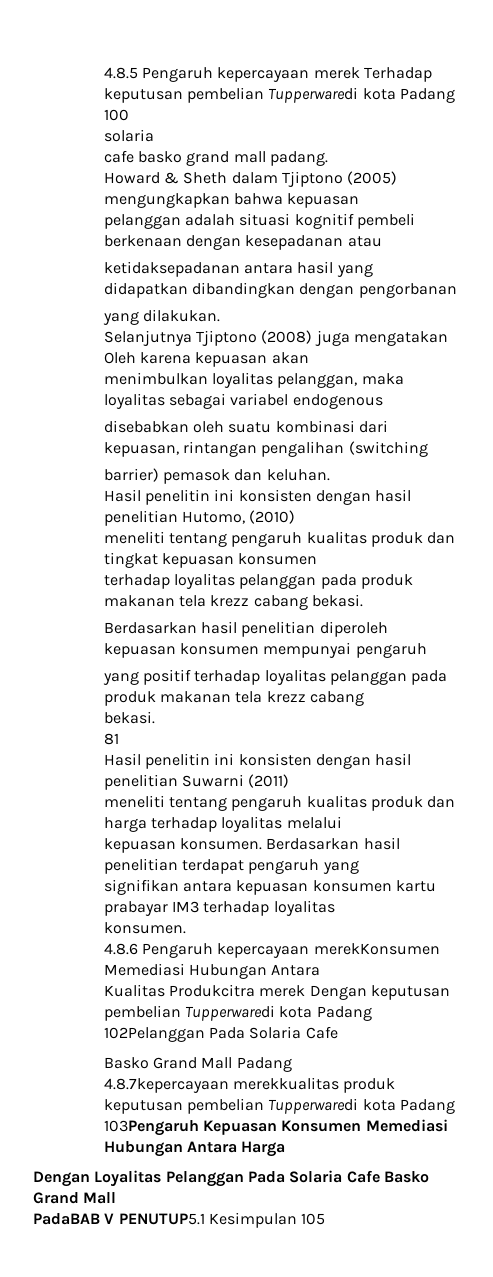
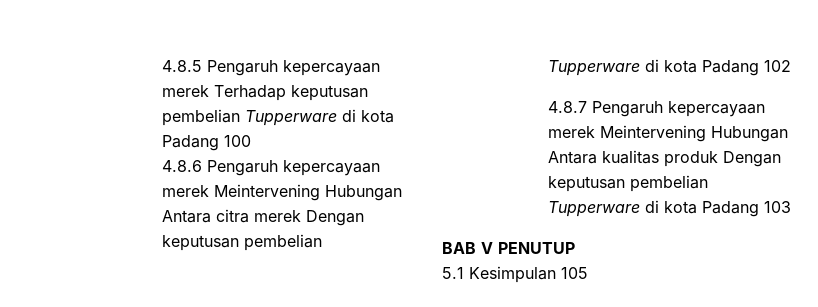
- 4.8.5 Pengaruh kepercayaan merek Terhadap keputusan pembelian Tupperwaredi kota Padang 100
+ 4.8.5 Pengaruh kepercayaan merek Terhadap keputusan pembelian Tupperware di kota Padang 100
- solaria
- cafe basko grand mall padang.
- Howard & Sheth dalam Tjiptono (2005) mengungkapkan bahwa kepuasan
- pelanggan adalah situasi kognitif pembeli berkenaan dengan kesepadanan atau
- ketidaksepadanan antara hasil yang didapatkan dibandingkan dengan pengorbanan
- yang dilakukan.
- Selanjutnya Tjiptono (2008) juga mengatakan Oleh karena kepuasan akan
- menimbulkan loyalitas pelanggan, maka loyalitas sebagai variabel endogenous
- disebabkan oleh suatu kombinasi dari kepuasan, rintangan pengalihan (switching
- barrier) pemasok dan keluhan.
- Hasil penelitin ini konsisten dengan hasil penelitian Hutomo, (2010)
- meneliti tentang pengaruh kualitas produk dan tingkat kepuasan konsumen
- terhadap loyalitas pelanggan pada produk makanan tela krezz cabang bekasi.
- Berdasarkan hasil penelitian diperoleh kepuasan konsumen mempunyai pengaruh
- yang positif terhadap loyalitas pelanggan pada produk makanan tela krezz cabang
- bekasi.
- 81
- Hasil penelitin ini konsisten dengan hasil penelitian Suwarni (2011)
- meneliti tentang pengaruh kualitas produk dan harga terhadap loyalitas melalui
- kepuasan konsumen. Berdasarkan hasil penelitian terdapat pengaruh yang
- signifikan antara kepuasan konsumen kartu prabayar IM3 terhadap loyalitas
- konsumen.
- 4.8.6 Pengaruh kepercayaan merekKonsumen Memediasi Hubungan Antara
- Kualitas Produkcitra merek Dengan keputusan pembelian Tupperwaredi kota Padang 102Pelanggan Pada Solaria Cafe
- Basko Grand Mall Padang
- 4.8.7kepercayaan merekkualitas produk keputusan pembelian Tupperwaredi kota Padang 103Pengaruh Kepuasan Konsumen Memediasi Hubungan Antara Harga
- Dengan Loyalitas Pelanggan Pada Solaria Cafe Basko Grand Mall
- PadaBAB V PENUTUP5.1 Kesimpulan 105
+ 4.8.6 Pengaruh kepercayaan merek Meintervening Hubungan Antara citra merek Dengan keputusan pembelian Tupperware di kota Padang 102
+ 4.8.7 Pengaruh kepercayaan merek Meintervening Hubungan Antara kualitas produk Dengan keputusan pembelian Tupperware di kota Padang 103
+ BAB V PENUTUP
+ 5.1 Kesimpulan 105

